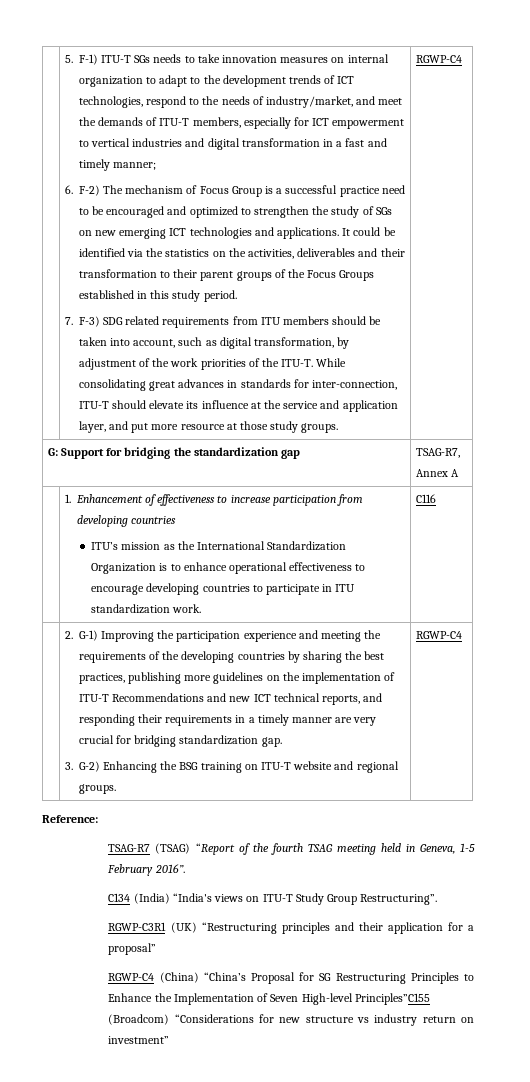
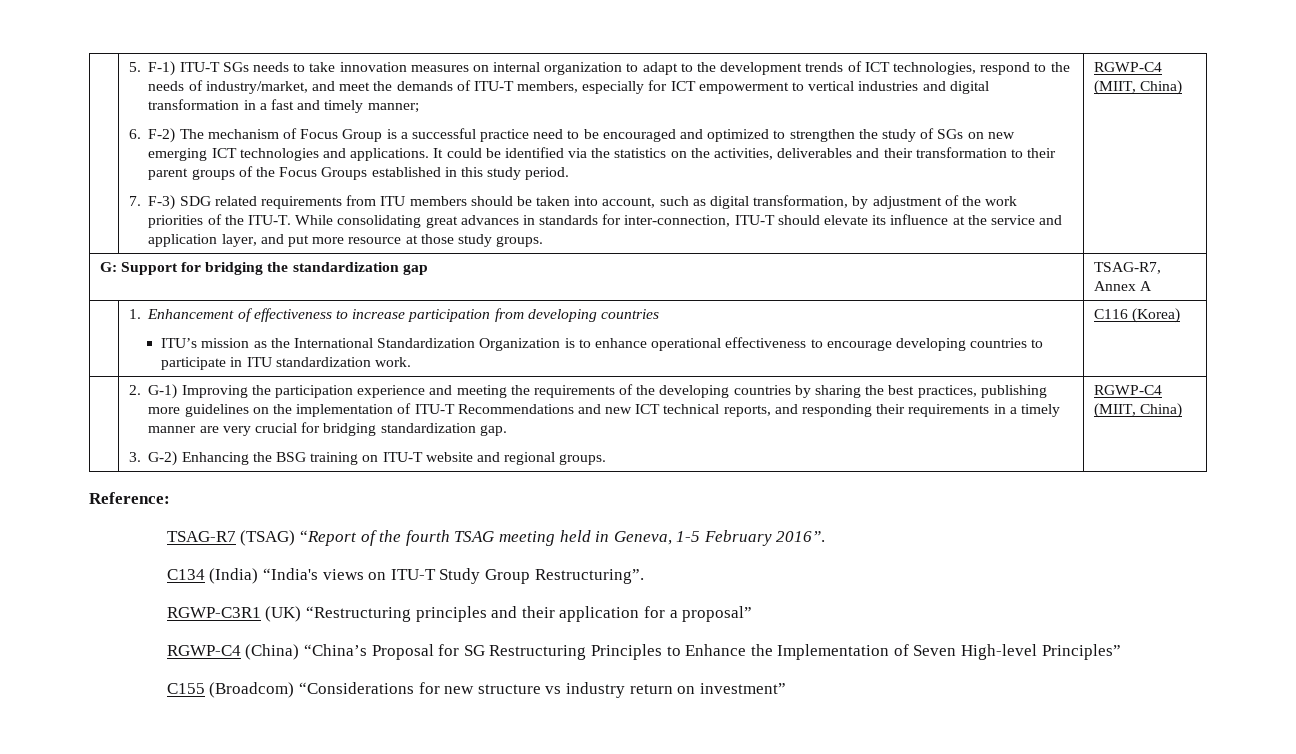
- While consolidating great advances in standards for inter-connection, ITU-T should elevate its influence at the service and application layer, and put more resource at those study groups. | RGWP-C4
+ While consolidating great advances in standards for inter-connection, ITU-T should elevate its influence at the service and application layer, and put more resource at those study groups. | RGWP-C4 (MIIT, China)
  | 1. Enhancement of effectiveness to increase participation from developing countries
- ITU’s mission as the International Standardization Organization is to enhance operational effectiveness to encourage developing countries to participate in ITU standardization work. | C116
+ ITU’s mission as the International Standardization Organization is to enhance operational effectiveness to encourage developing countries to participate in ITU standardization work. | C116 (Korea)
- 3. G-2) Enhancing the BSG training on ITU-T website and regional groups. | RGWP-C4
+ 3. G-2) Enhancing the BSG training on ITU-T website and regional groups. | RGWP-C4 (MIIT, China)
- RGWP-C4 (China) “China’s Proposal for SG Restructuring Principles to Enhance the Implementation of Seven High-level Principles”C155 (Broadcom) “Considerations for new structure vs industry return on investment”
+ RGWP-C4 (China) “China’s Proposal for SG Restructuring Principles to Enhance the Implementation of Seven High-level Principles”
+ C155 (Broadcom) “Considerations for new structure vs industry return on investment”

